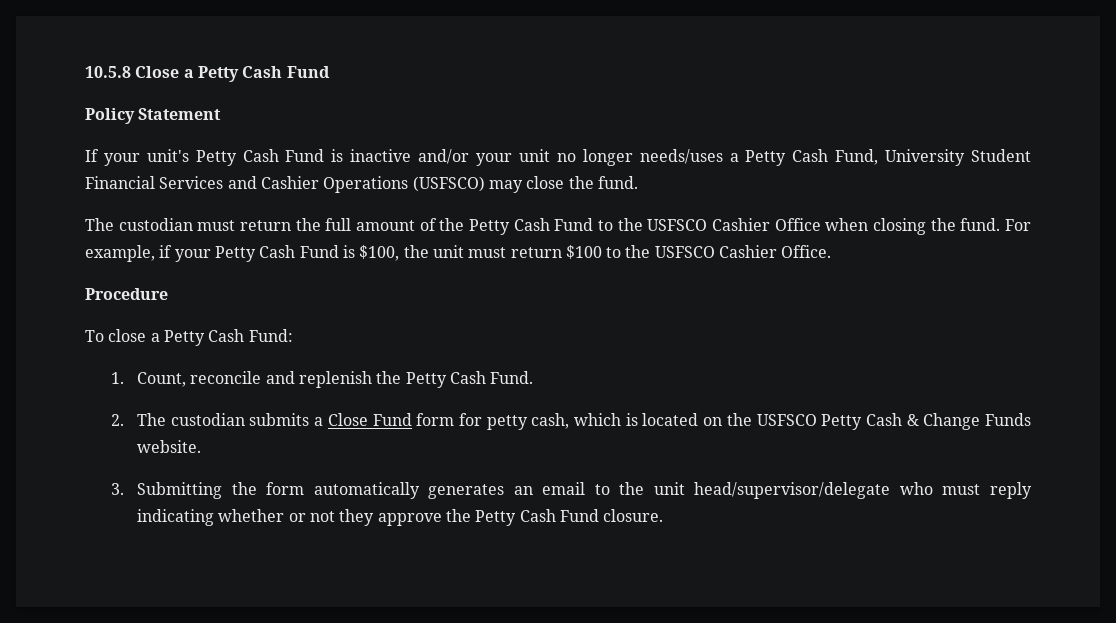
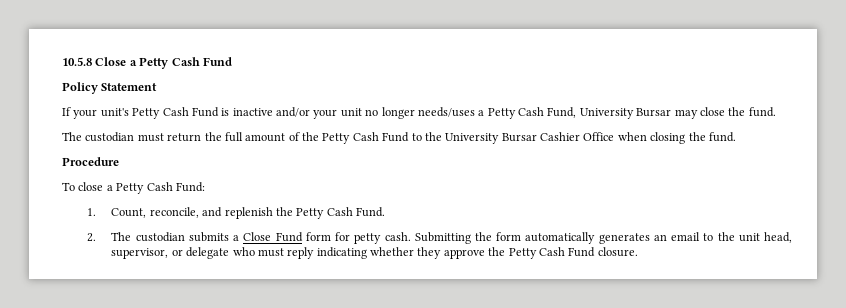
- If your unit's Petty Cash Fund is inactive and/or your unit no longer needs/uses a Petty Cash Fund, University Student Financial Services and Cashier Operations (USFSCO) may close the fund.
+ If your unit's Petty Cash Fund is inactive and/or your unit no longer needs/uses a Petty Cash Fund, University Bursar may close the fund.
- The custodian must return the full amount of the Petty Cash Fund to the USFSCO Cashier Office when closing the fund. For example, if your Petty Cash Fund is $100, the unit must return $100 to the USFSCO Cashier Office.
+ The custodian must return the full amount of the Petty Cash Fund to the University Bursar Cashier Office when closing the fund.
- 1. Count, reconcile and replenish the Petty Cash Fund.
+ 1. Count, reconcile, and replenish the Petty Cash Fund.
- 2. The custodian submits a Close Fund form for petty cash, which is located on the USFSCO Petty Cash & Change Funds website.
- 3. Submitting the form automatically generates an email to the unit head/supervisor/delegate who must reply indicating whether or not they approve the Petty Cash Fund closure.
+ 2. The custodian submits a Close Fund form for petty cash. Submitting the form automatically generates an email to the unit head, supervisor, or delegate who must reply indicating whether they approve the Petty Cash Fund closure.

